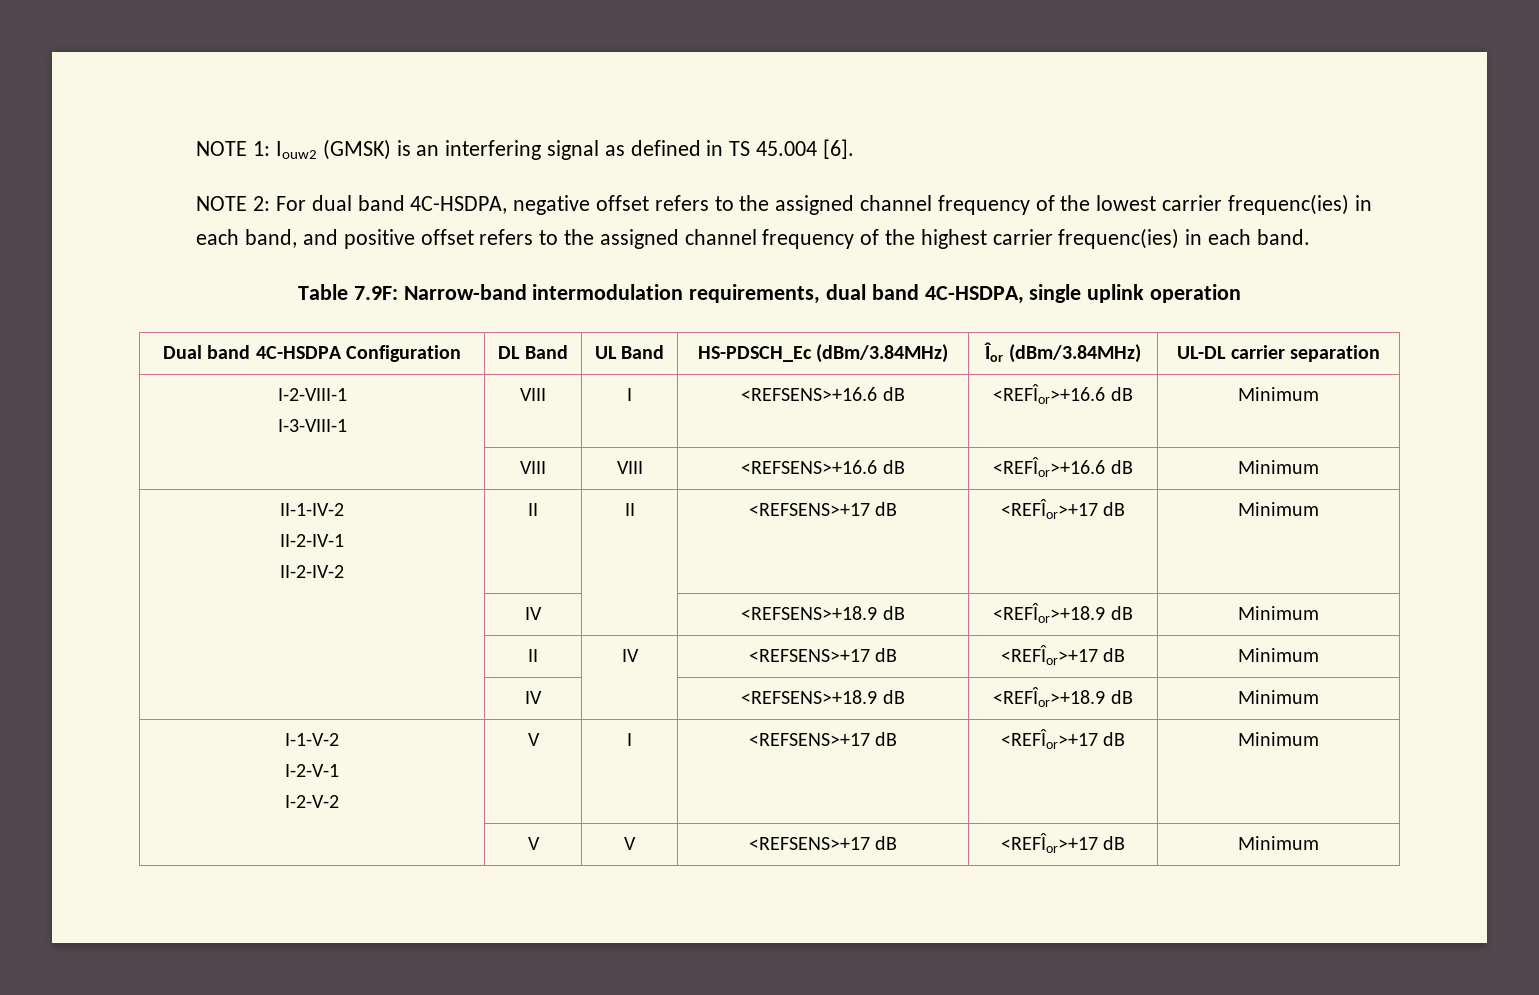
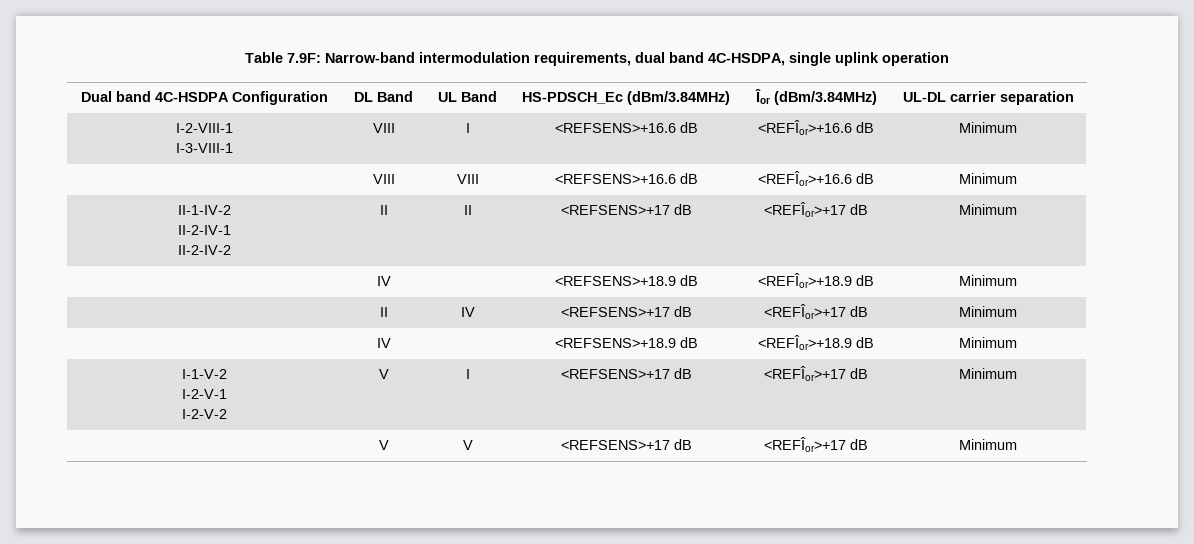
- NOTE 1: Iouw2 (GMSK) is an interfering signal as defined in TS 45.004 [6].
- NOTE 2: For dual band 4C-HSDPA, negative offset refers to the assigned channel frequency of the lowest carrier frequenc(ies) in each band, and positive offset refers to the assigned channel frequency of the highest carrier frequenc(ies) in each band.

